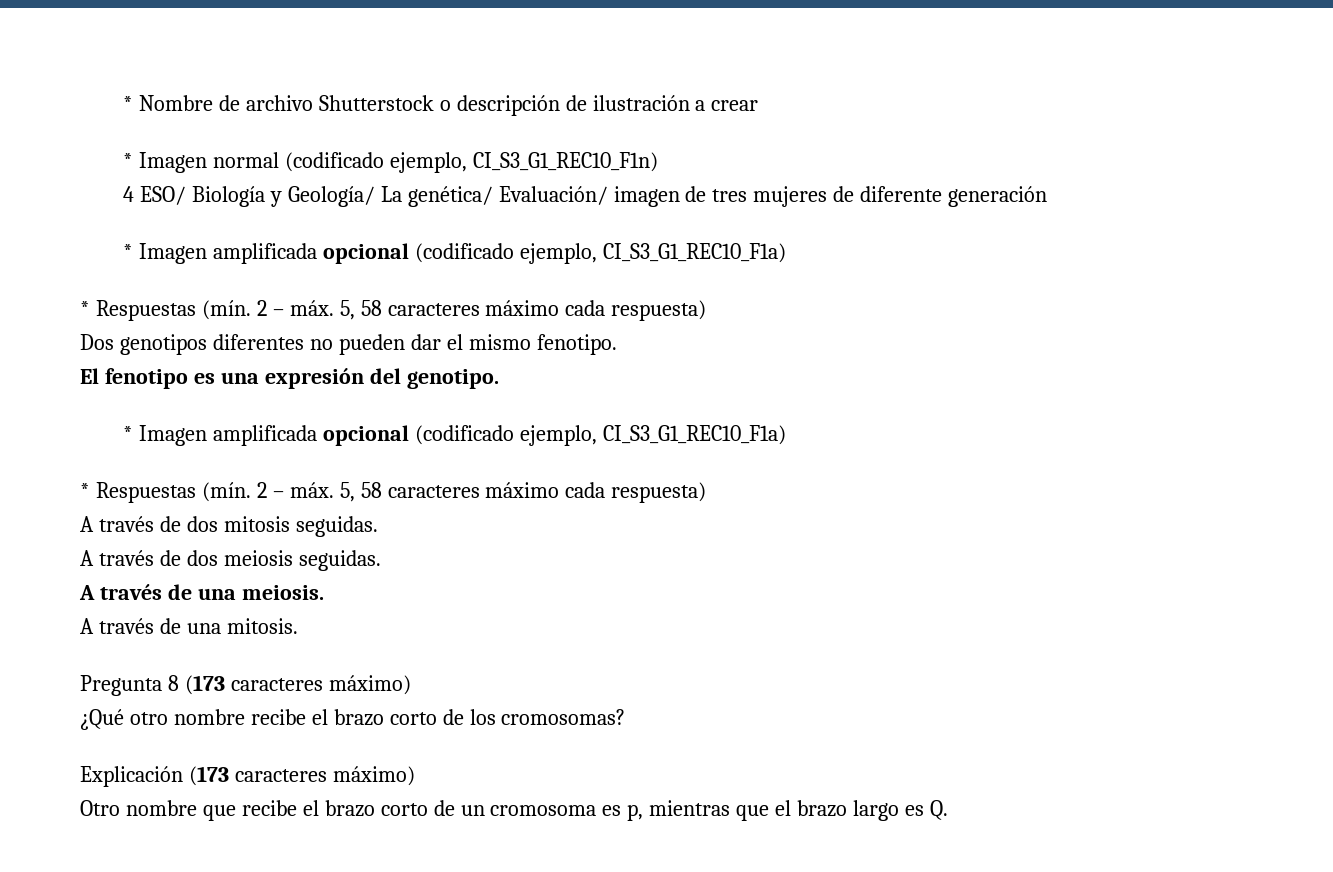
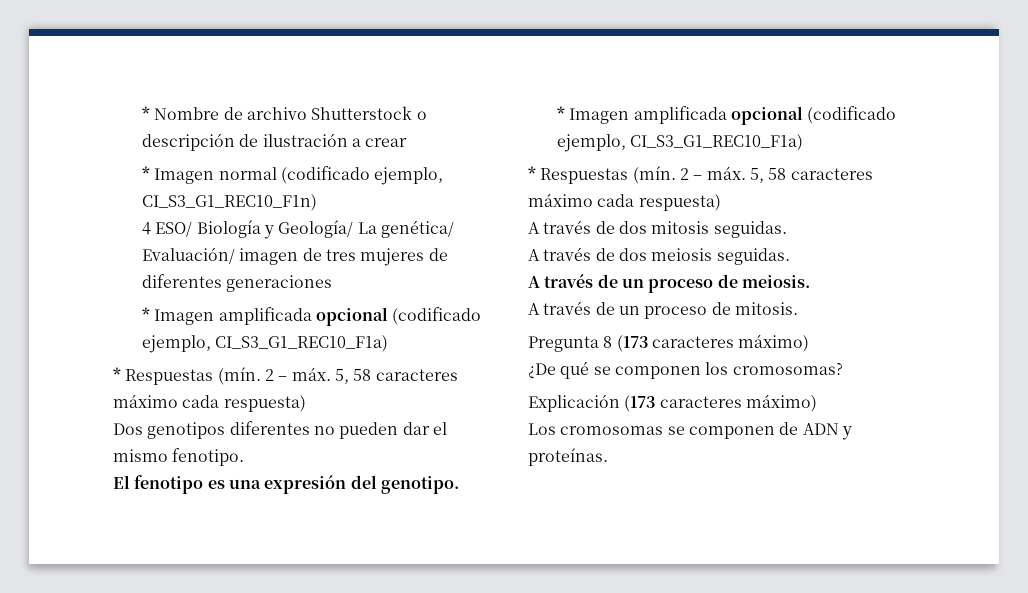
- 4 ESO/ Biología y Geología/ La genética/ Evaluación/ imagen de tres mujeres de diferente generación
+ 4 ESO/ Biología y Geología/ La genética/ Evaluación/ imagen de tres mujeres de diferentes generaciones
- A través de una meiosis.
+ A través de un proceso de meiosis.
- A través de una mitosis.
+ A través de un proceso de mitosis.
- ¿Qué otro nombre recibe el brazo corto de los cromosomas?
+ ¿De qué se componen los cromosomas?
- Otro nombre que recibe el brazo corto de un cromosoma es p, mientras que el brazo largo es Q.
+ Los cromosomas se componen de ADN y proteínas.

